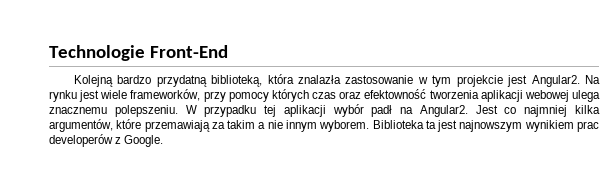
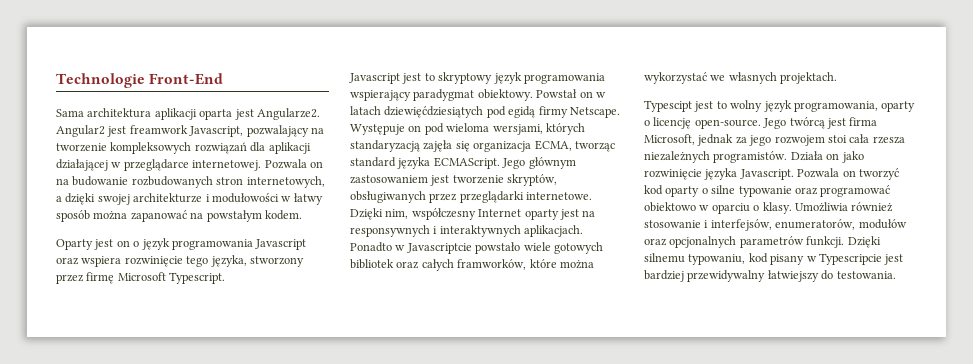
- Kolejną bardzo przydatną biblioteką, która znalazła zastosowanie w tym projekcie jest Angular2. Na rynku jest wiele frameworków, przy pomocy których czas oraz efektowność tworzenia aplikacji webowej ulega znacznemu polepszeniu. W przypadku tej aplikacji wybór padł na Angular2. Jest co najmniej kilka argumentów, które przemawiają za takim a nie innym wyborem. Biblioteka ta jest najnowszym wynikiem prac developerów z Google.
+ Sama architektura aplikacji oparta jest Angularze2. Angular2 jest freamwork Javascript, pozwalający na tworzenie kompleksowych rozwiązań dla aplikacji działającej w przeglądarce internetowej. Pozwala on na budowanie rozbudowanych stron internetowych, a dzięki swojej architekturze i modułowości w łatwy sposób można zapanować na powstałym kodem.
+ Oparty jest on o język programowania Javascript oraz wspiera rozwinięcie tego języka, stworzony przez firmę Microsoft Typescript.
+ Javascript jest to skryptowy język programowania wspierający paradygmat obiektowy. Powstał on w latach dziewięćdziesiątych pod egidą firmy Netscape. Występuje on pod wieloma wersjami, których standaryzacją zajęła się organizacja ECMA, tworząc standard języka ECMAScript. Jego głównym zastosowaniem jest tworzenie skryptów, obsługiwanych przez przeglądarki internetowe. Dzięki nim, współczesny Internet oparty jest na responsywnych i interaktywnych aplikacjach. Ponadto w Javascriptcie powstało wiele gotowych bibliotek oraz całych framworków, które można wykorzystać we własnych projektach.
+ Typescipt jest to wolny język programowania, oparty o licencję open-source. Jego twórcą jest firma Microsoft, jednak za jego rozwojem stoi cała rzesza niezależnych programistów. Działa on jako rozwinięcie języka Javascript. Pozwala on tworzyć kod oparty o silne typowanie oraz programować obiektowo w oparciu o klasy. Umożliwia również stosowanie i interfejsów, enumeratorów, modułów oraz opcjonalnych parametrów funkcji. Dzięki silnemu typowaniu, kod pisany w Typescripcie jest bardziej przewidywalny łatwiejszy do testowania.

